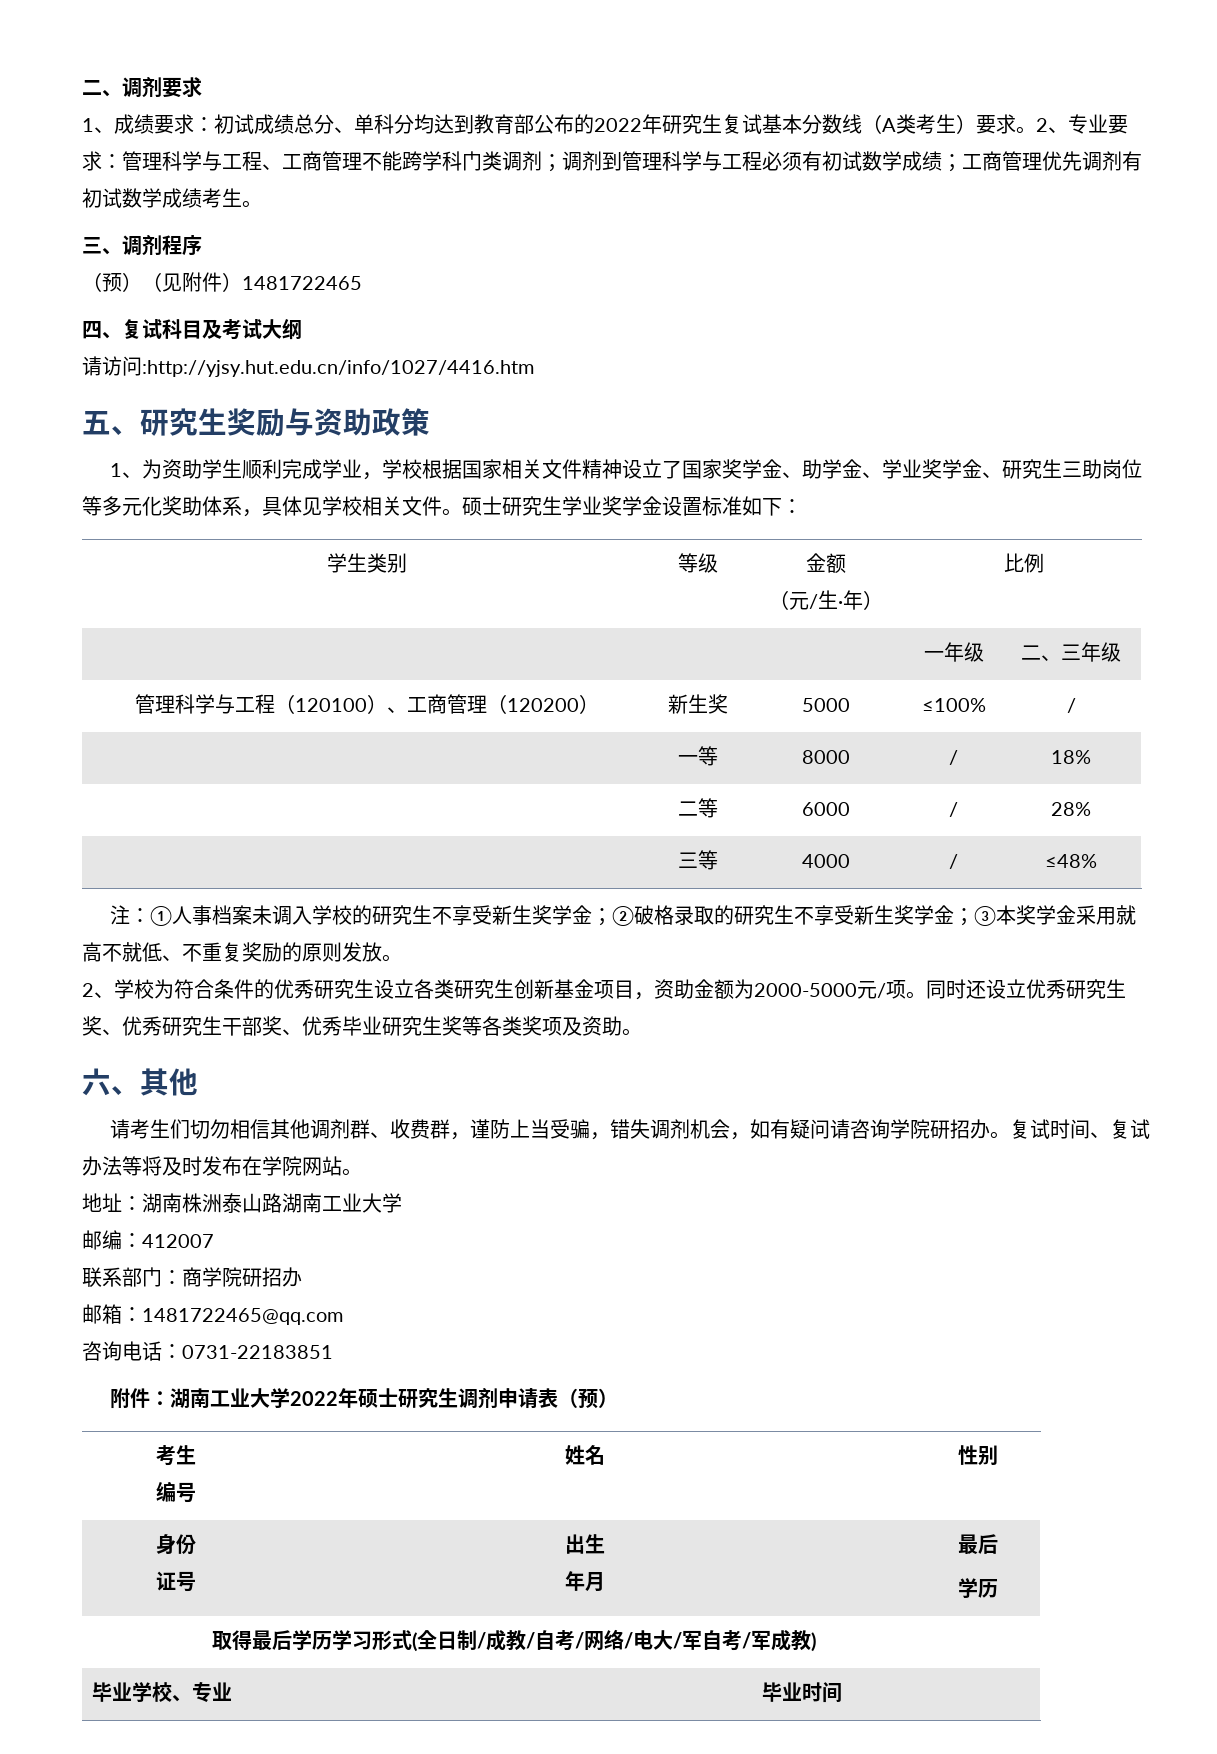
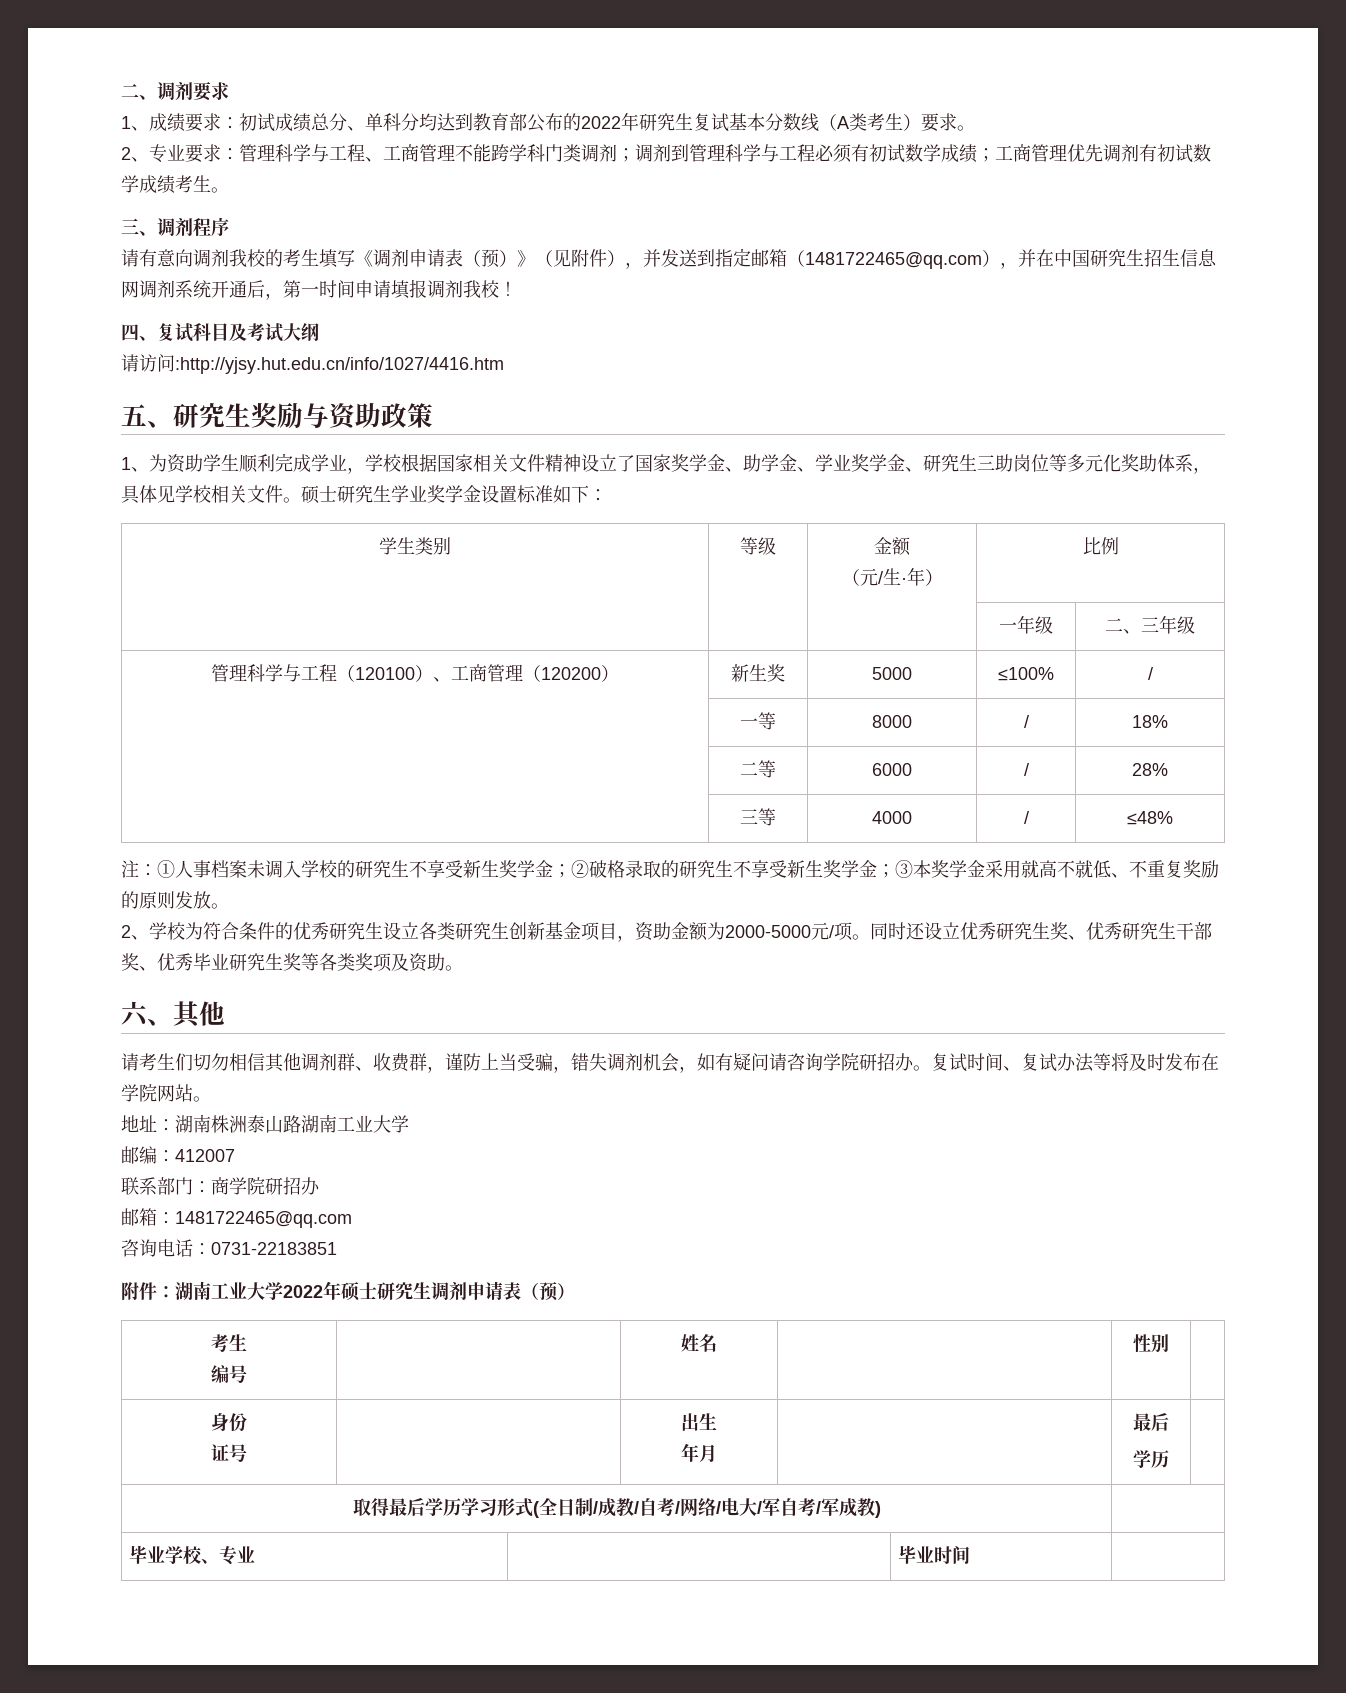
- 1、成绩要求：初试成绩总分、单科分均达到教育部公布的2022年研究生复试基本分数线（A类考生）要求。2、专业要求：管理科学与工程、工商管理不能跨学科门类调剂；调剂到管理科学与工程必须有初试数学成绩；工商管理优先调剂有初试数学成绩考生。
+ 1、成绩要求：初试成绩总分、单科分均达到教育部公布的2022年研究生复试基本分数线（A类考生）要求。
+ 2、专业要求：管理科学与工程、工商管理不能跨学科门类调剂；调剂到管理科学与工程必须有初试数学成绩；工商管理优先调剂有初试数学成绩考生。
- （预）（见附件）1481722465
+ 请有意向调剂我校的考生填写《调剂申请表（预）》（见附件），并发送到指定邮箱（1481722465@qq.com），并在中国研究生招生信息网调剂系统开通后，第一时间申请填报调剂我校！

